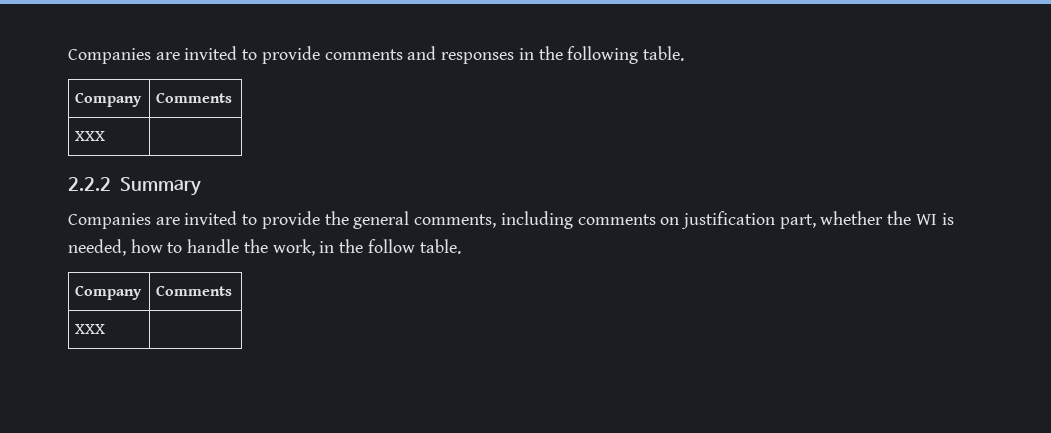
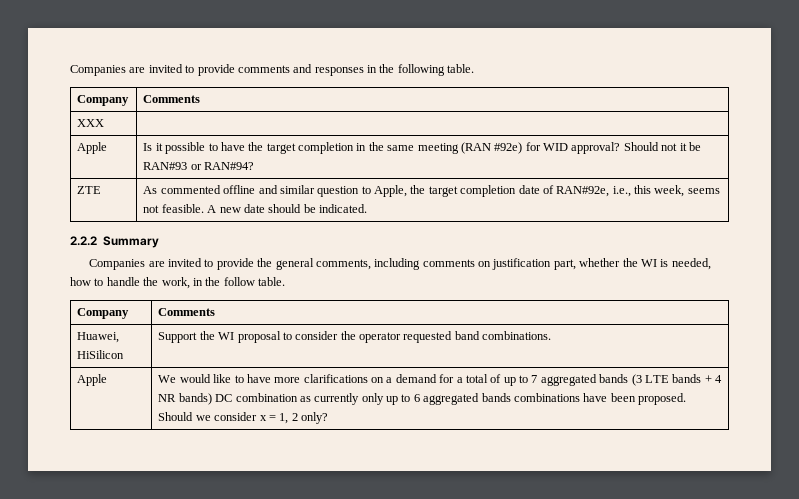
+ Apple | Is it possible to have the target completion in the same meeting (RAN #92e) for WID approval? Should not it be RAN#93 or RAN#94?
+ ZTE | As commented offline and similar question to Apple, the target completion date of RAN#92e, i.e., this week, seems not feasible. A new date should be indicated.
  Companies are invited to provide the general comments, including comments on justification part, whether the WI is needed, how to handle the work, in the follow table.
  Company | Comments
- XXX |
+ Huawei, HiSilicon | Support the WI proposal to consider the operator requested band combinations.
+ Apple | We would like to have more clarifications on a demand for a total of up to 7 aggregated bands (3 LTE bands + 4 NR bands) DC combination as currently only up to 6 aggregated bands combinations have been proposed. Should we consider x = 1, 2 only?

